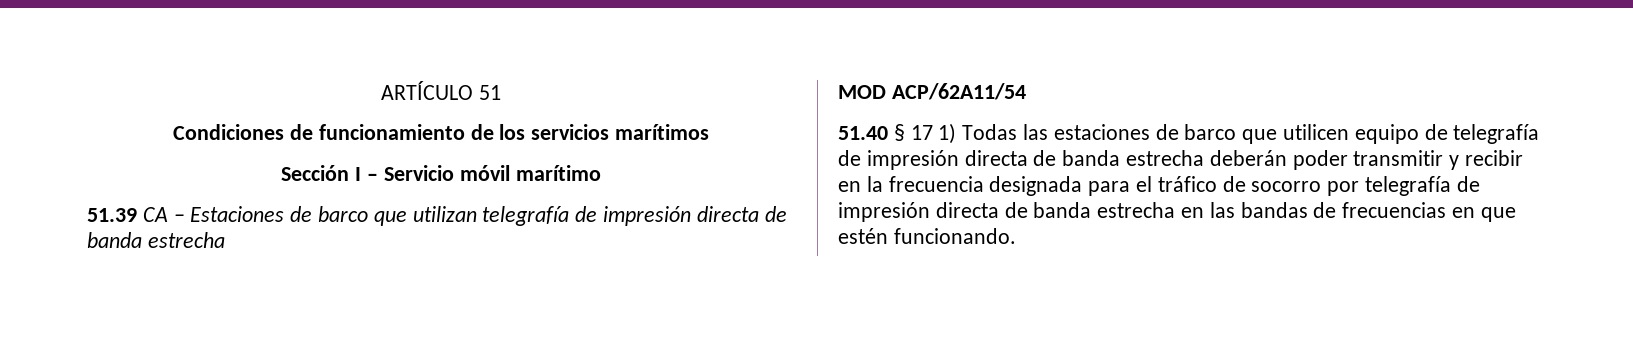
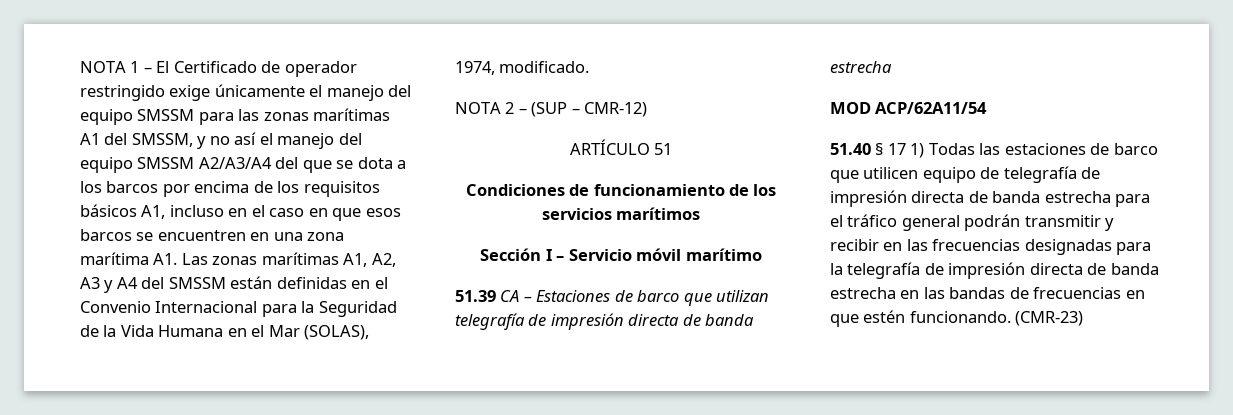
+ NOTA 1 – El Certificado de operador restringido exige únicamente el manejo del equipo SMSSM para las zonas marítimas A1 del SMSSM, y no así el manejo del equipo SMSSM A2/A3/A4 del que se dota a los barcos por encima de los requisitos básicos A1, incluso en el caso en que esos barcos se encuentren en una zona marítima A1. Las zonas marítimas A1, A2, A3 y A4 del SMSSM están definidas en el Convenio Internacional para la Seguridad de la Vida Humana en el Mar (SOLAS), 1974, modificado.
+ NOTA 2 – (SUP – CMR-12)
- 51.40 § 17 1) Todas las estaciones de barco que utilicen equipo de telegrafía de impresión directa de banda estrecha deberán poder transmitir y recibir en la frecuencia designada para el tráfico de socorro por telegrafía de impresión directa de banda estrecha en las bandas de frecuencias en que estén funcionando.
+ 51.40 § 17 1) Todas las estaciones de barco que utilicen equipo de telegrafía de impresión directa de banda estrecha para el tráfico general podrán transmitir y recibir en las frecuencias designadas para la telegrafía de impresión directa de banda estrecha en las bandas de frecuencias en que estén funcionando.
+ (CMR-23)

